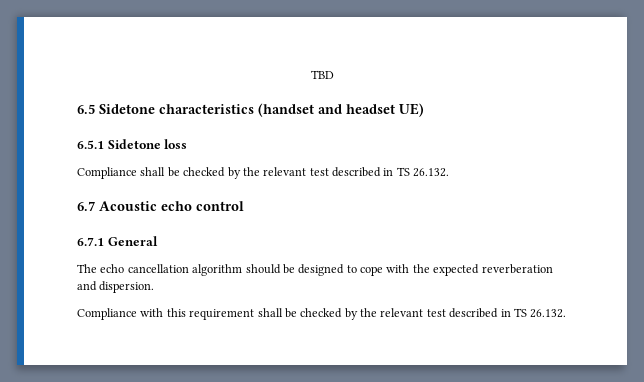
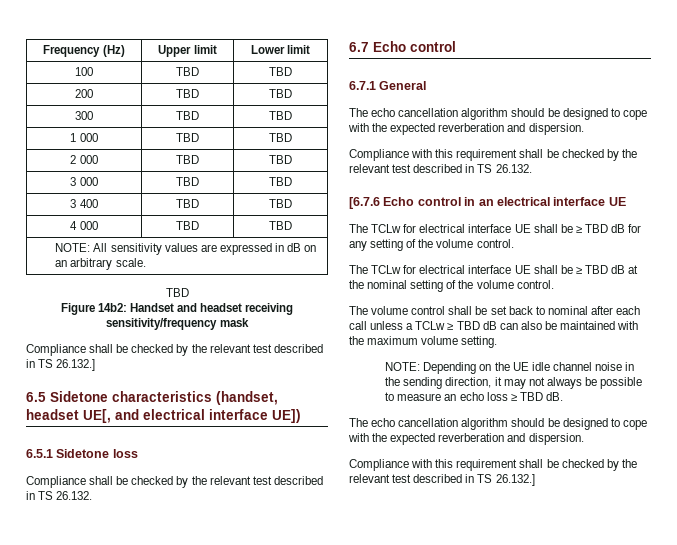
+ Frequency (Hz) | Upper limit | Lower limit
+ 100 | TBD | TBD
+ 200 | TBD | TBD
+ 300 | TBD | TBD
+ 1 000 | TBD | TBD
+ 2 000 | TBD | TBD
+ 3 000 | TBD | TBD
+ 3 400 | TBD | TBD
+ 4 000 | TBD | TBD
+ NOTE: All sensitivity values are expressed in dB on an arbitrary scale.
  TBD
- 6.5 Sidetone characteristics (handset and headset UE)
+ Figure 14b2: Handset and headset receiving sensitivity/frequency mask
+ Compliance shall be checked by the relevant test described in TS 26.132.]
+ 6.5 Sidetone characteristics (handset, headset UE[, and electrical interface UE])
- 6.7 Acoustic echo control
+ 6.7 Echo control
+ [6.7.6 Echo control in an electrical interface UE
+ The TCLw for electrical interface UE shall be ≥ TBD dB for any setting of the volume control.
+ The TCLw for electrical interface UE shall be ≥ TBD dB at the nominal setting of the volume control.
+ The volume control shall be set back to nominal after each call unless a TCLw ≥ TBD dB can also be maintained with the maximum volume setting.
+ NOTE: Depending on the UE idle channel noise in the sending direction, it may not always be possible to measure an echo loss ≥ TBD dB.
+ The echo cancellation algorithm should be designed to cope with the expected reverberation and dispersion.
+ Compliance with this requirement shall be checked by the relevant test described in TS 26.132.]

